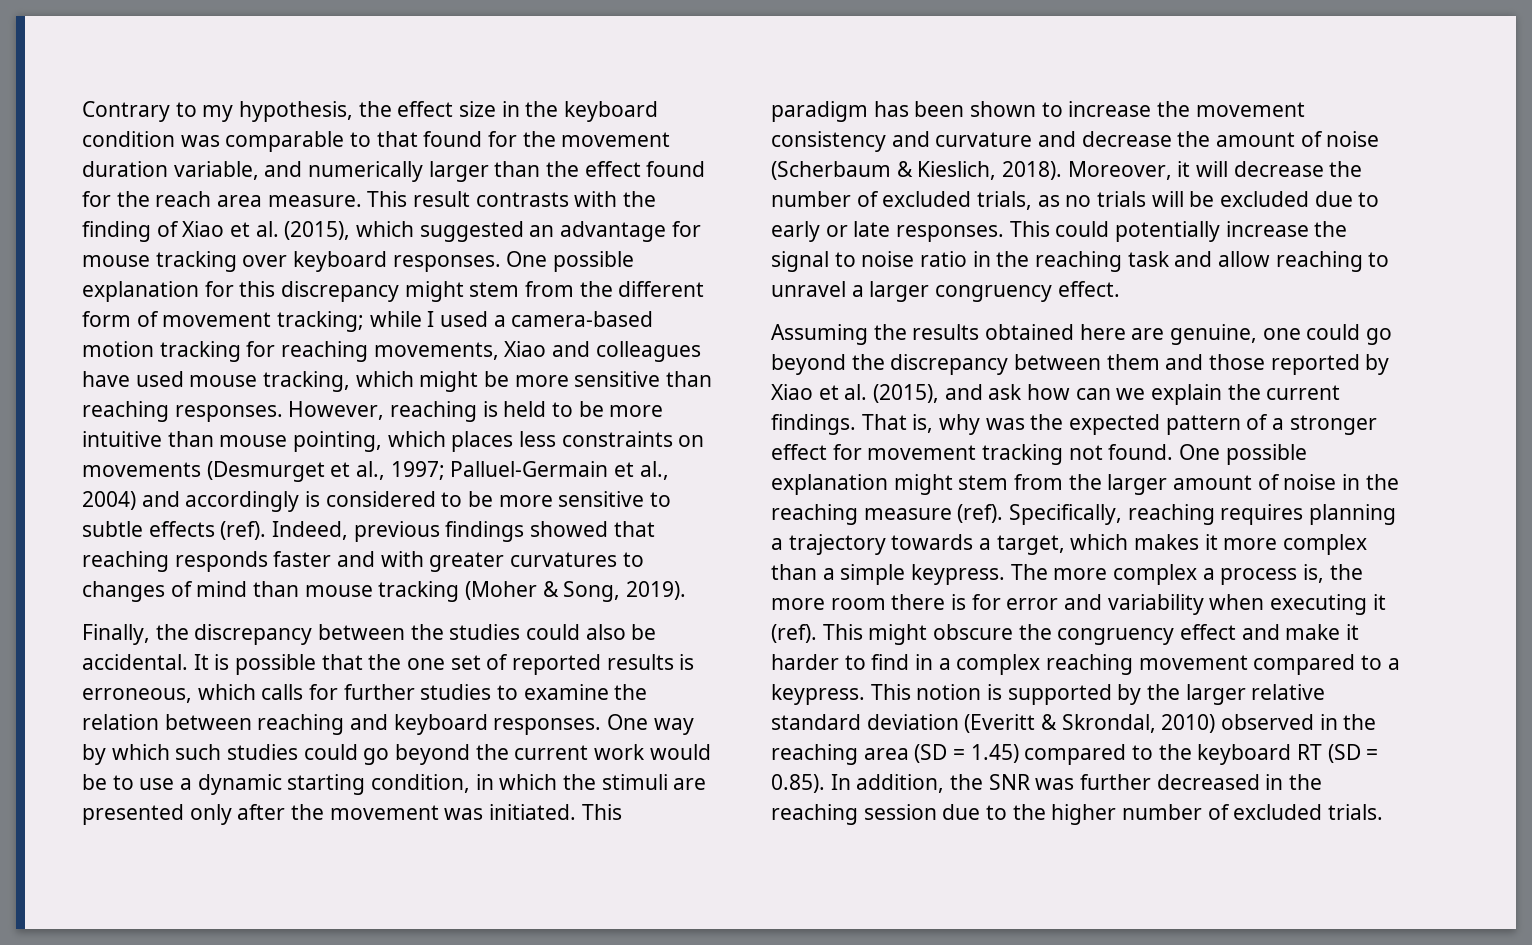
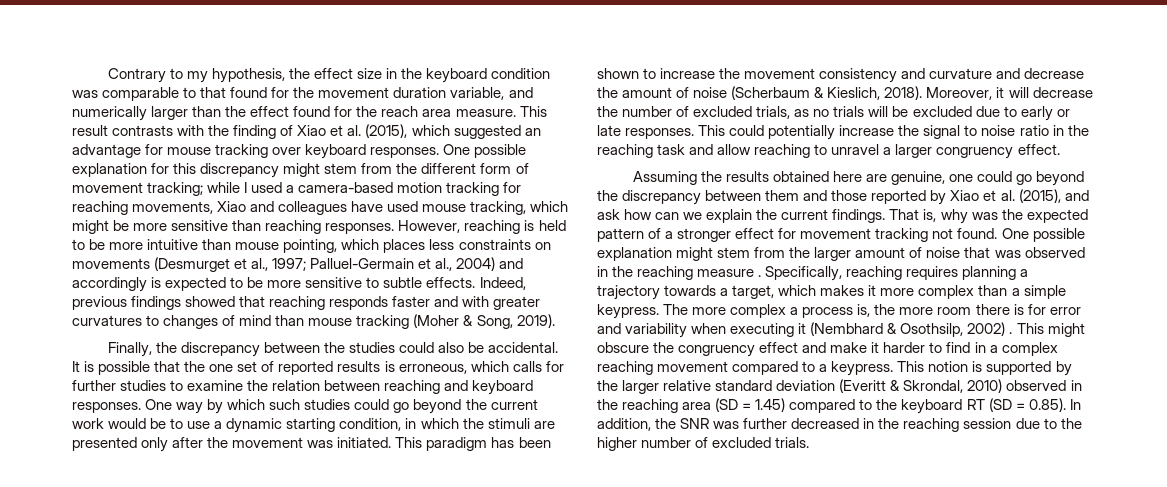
- However, reaching is held to be more intuitive than mouse pointing, which places less constraints on movements (Desmurget et al., 1997; Palluel-Germain et al., 2004) and accordingly is considered to be more sensitive to subtle effects (ref).
+ However, reaching is held to be more intuitive than mouse pointing, which places less constraints on movements (Desmurget et al., 1997; Palluel-Germain et al., 2004) and accordingly is expected to be more sensitive to subtle effects.
- One possible explanation might stem from the larger amount of noise in the reaching measure (ref).
+ One possible explanation might stem from the larger amount of noise that was observed in the reaching measure .
- The more complex a process is, the more room there is for error and variability when executing it (ref).
+ The more complex a process is, the more room there is for error and variability when executing it (Nembhard & Osothsilp, 2002) .

